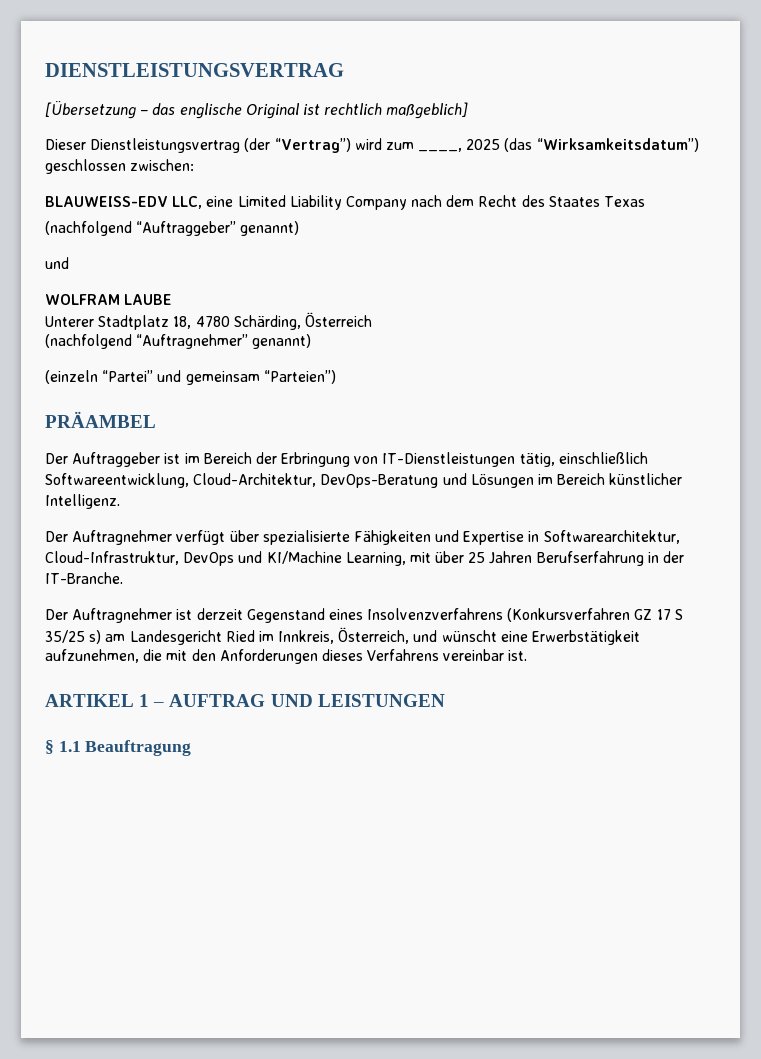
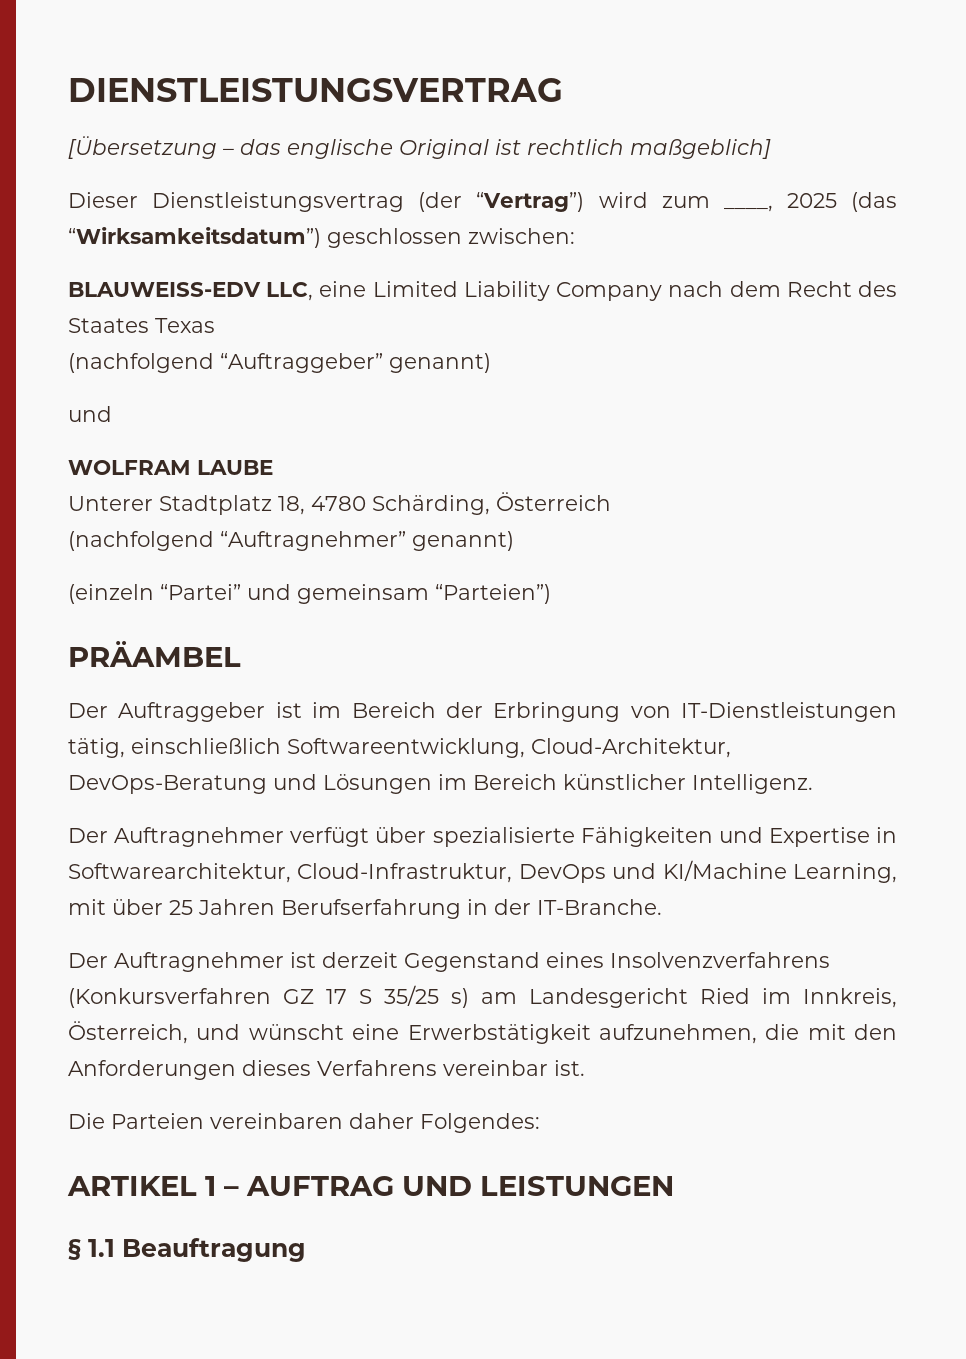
+ Die Parteien vereinbaren daher Folgendes:

